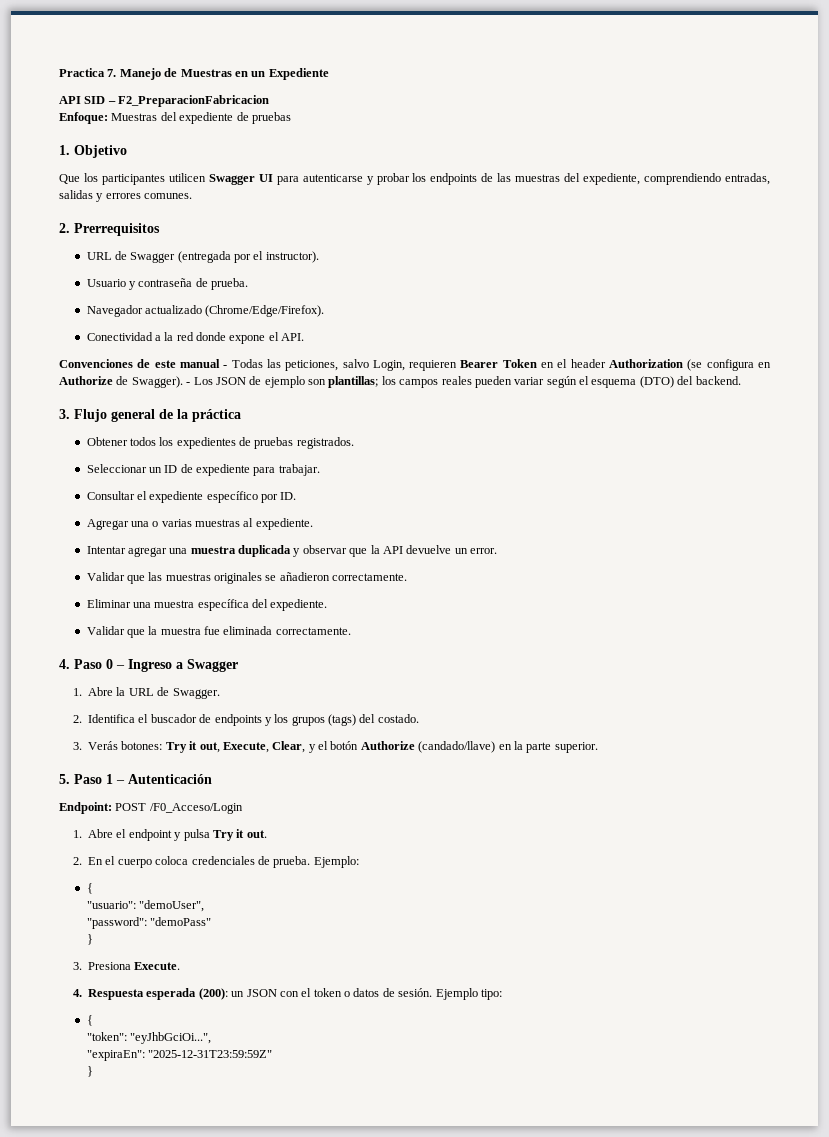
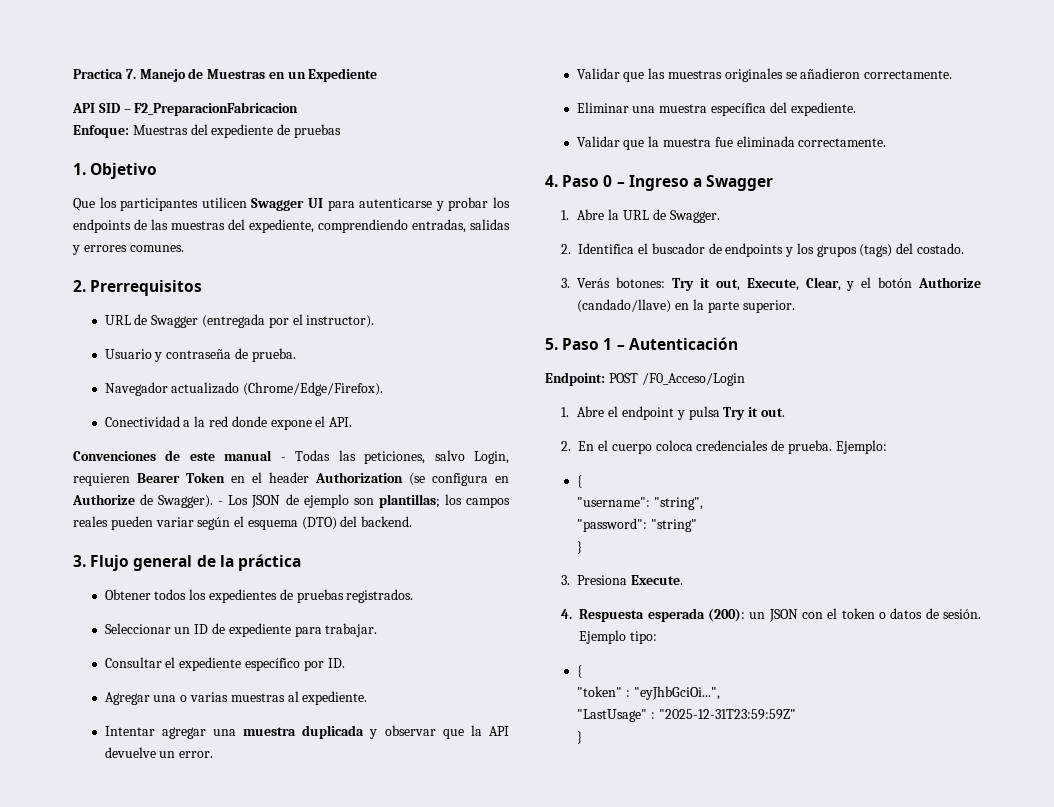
- "usuario": "demoUser",
+ "username": "string",
- "password": "demoPass"
+ "password": "string"
- "token": "eyJhbGciOi...",
+ "token" : "eyJhbGciOi...",
- "expiraEn": "2025-12-31T23:59:59Z"
+ "LastUsage" : "2025-12-31T23:59:59Z"

